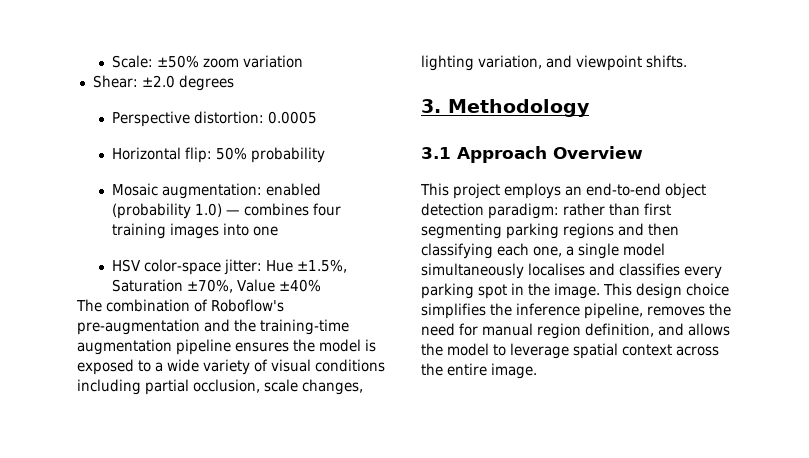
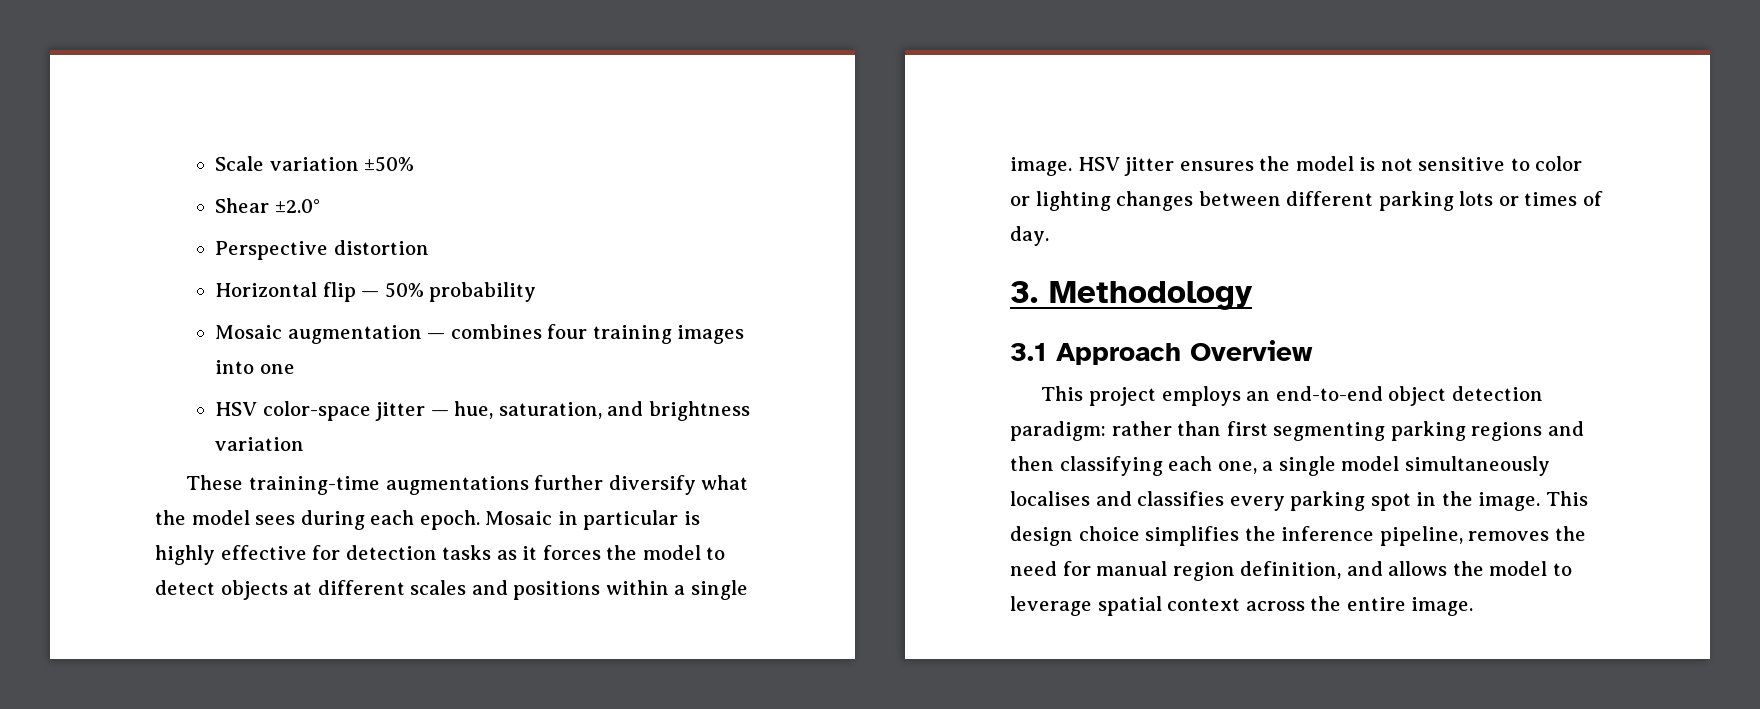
- Scale: ±50% zoom variation
- Shear: ±2.0 degrees
+ Scale variation ±50%
+ Shear ±2.0°
- Perspective distortion: 0.0005
+ Perspective distortion
- Horizontal flip: 50% probability
+ Horizontal flip — 50% probability
- Mosaic augmentation: enabled (probability 1.0) — combines four training images into one
+ Mosaic augmentation — combines four training images into one
- HSV color-space jitter: Hue ±1.5%, Saturation ±70%, Value ±40%
- The combination of Roboflow's pre-augmentation and the training-time augmentation pipeline ensures the model is exposed to a wide variety of visual conditions including partial occlusion, scale changes, lighting variation, and viewpoint shifts.
+ HSV color-space jitter — hue, saturation, and brightness variation
+ These training-time augmentations further diversify what the model sees during each epoch. Mosaic in particular is highly effective for detection tasks as it forces the model to detect objects at different scales and positions within a single image. HSV jitter ensures the model is not sensitive to color or lighting changes between different parking lots or times of day.

